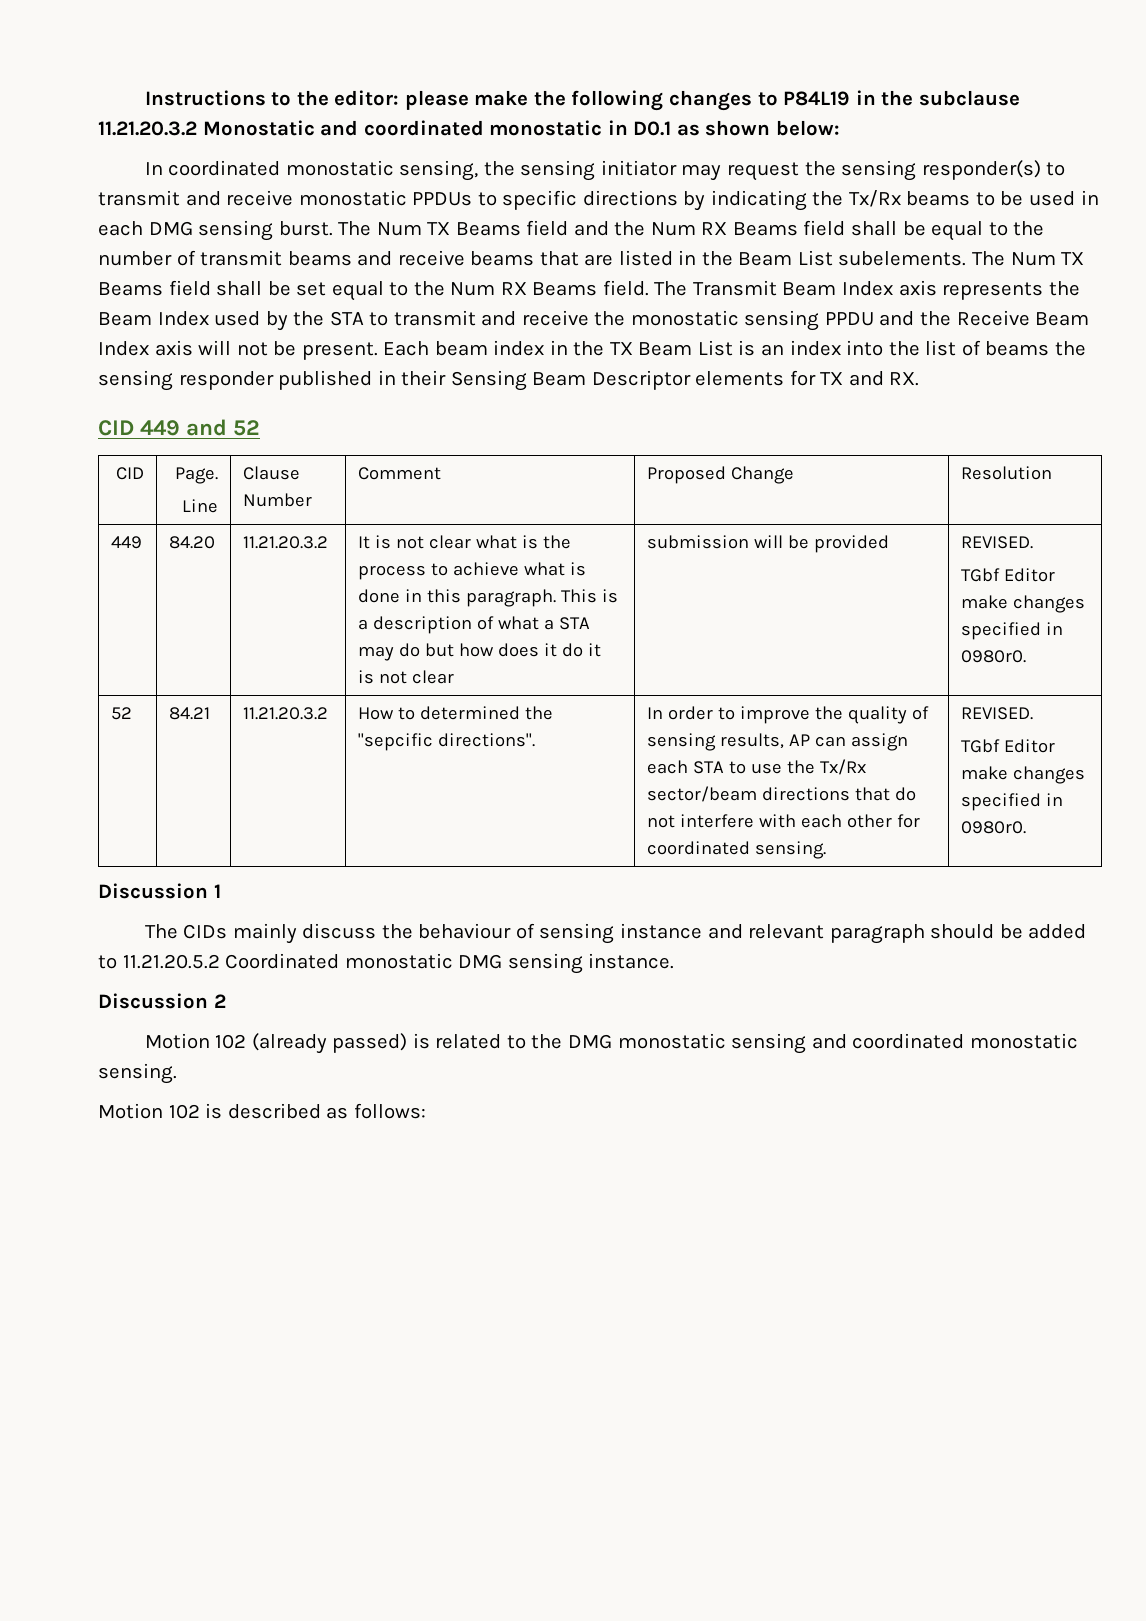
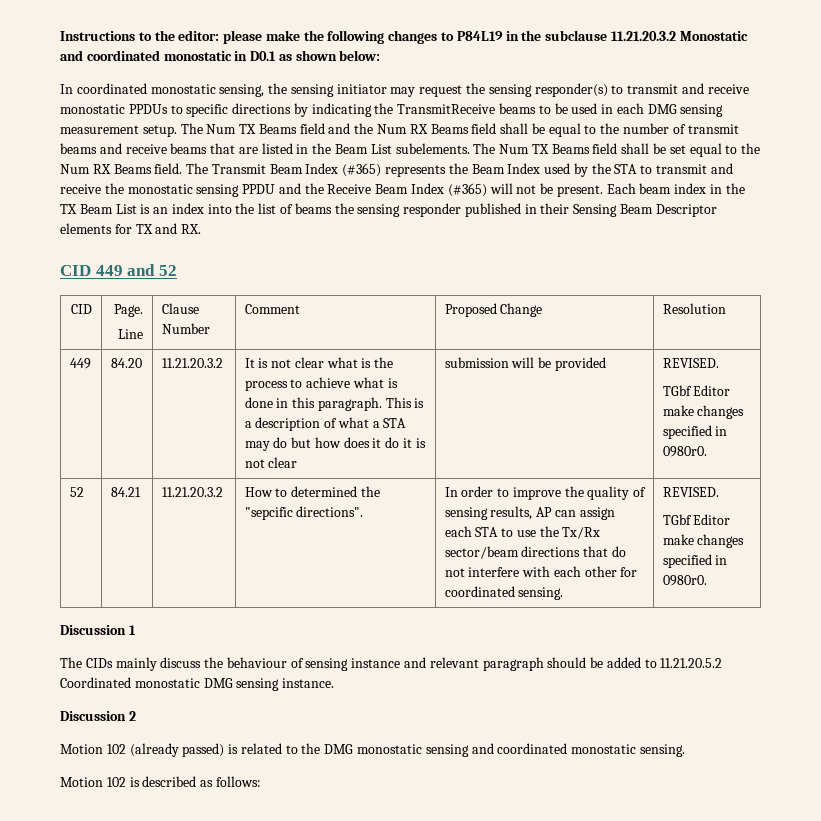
- In coordinated monostatic sensing, the sensing initiator may request the sensing responder(s) to transmit and receive monostatic PPDUs to specific directions by indicating the Tx/Rx beams to be used in each DMG sensing burst.
+ In coordinated monostatic sensing, the sensing initiator may request the sensing responder(s) to transmit and receive monostatic PPDUs to specific directions by indicating the TransmitReceive beams to be used in each DMG sensing measurement setup.
- The Transmit Beam Index axis represents the Beam Index used by the STA to transmit and receive the monostatic sensing PPDU and the Receive Beam Index axis will not be present.
+ The Transmit Beam Index (#365) represents the Beam Index used by the STA to transmit and receive the monostatic sensing PPDU and the Receive Beam Index (#365) will not be present.

